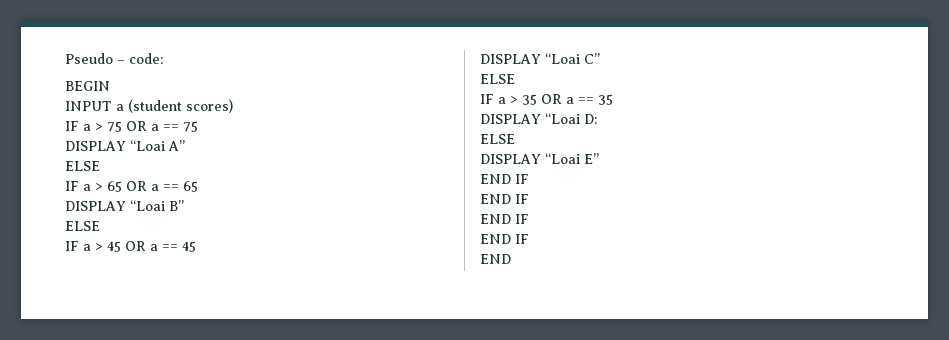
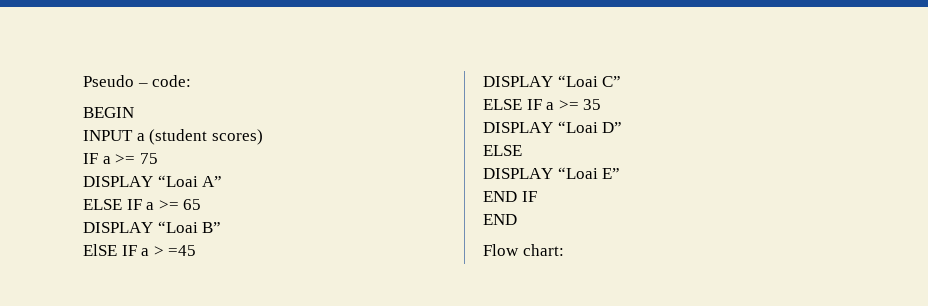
- IF a > 75 OR a == 75
+ IF a >= 75
  DISPLAY “Loai A”
- ELSE
- IF a > 65 OR a == 65
+ ELSE IF a >= 65
  DISPLAY “Loai B”
- ELSE
- IF a > 45 OR a == 45
+ ElSE IF a > =45
  DISPLAY “Loai C”
- ELSE
- IF a > 35 OR a == 35
+ ELSE IF a >= 35
- DISPLAY “Loai D:
+ DISPLAY “Loai D”
  DISPLAY “Loai E”
  END IF
- END IF
- END IF
- END IF
  END
+ Flow chart:

